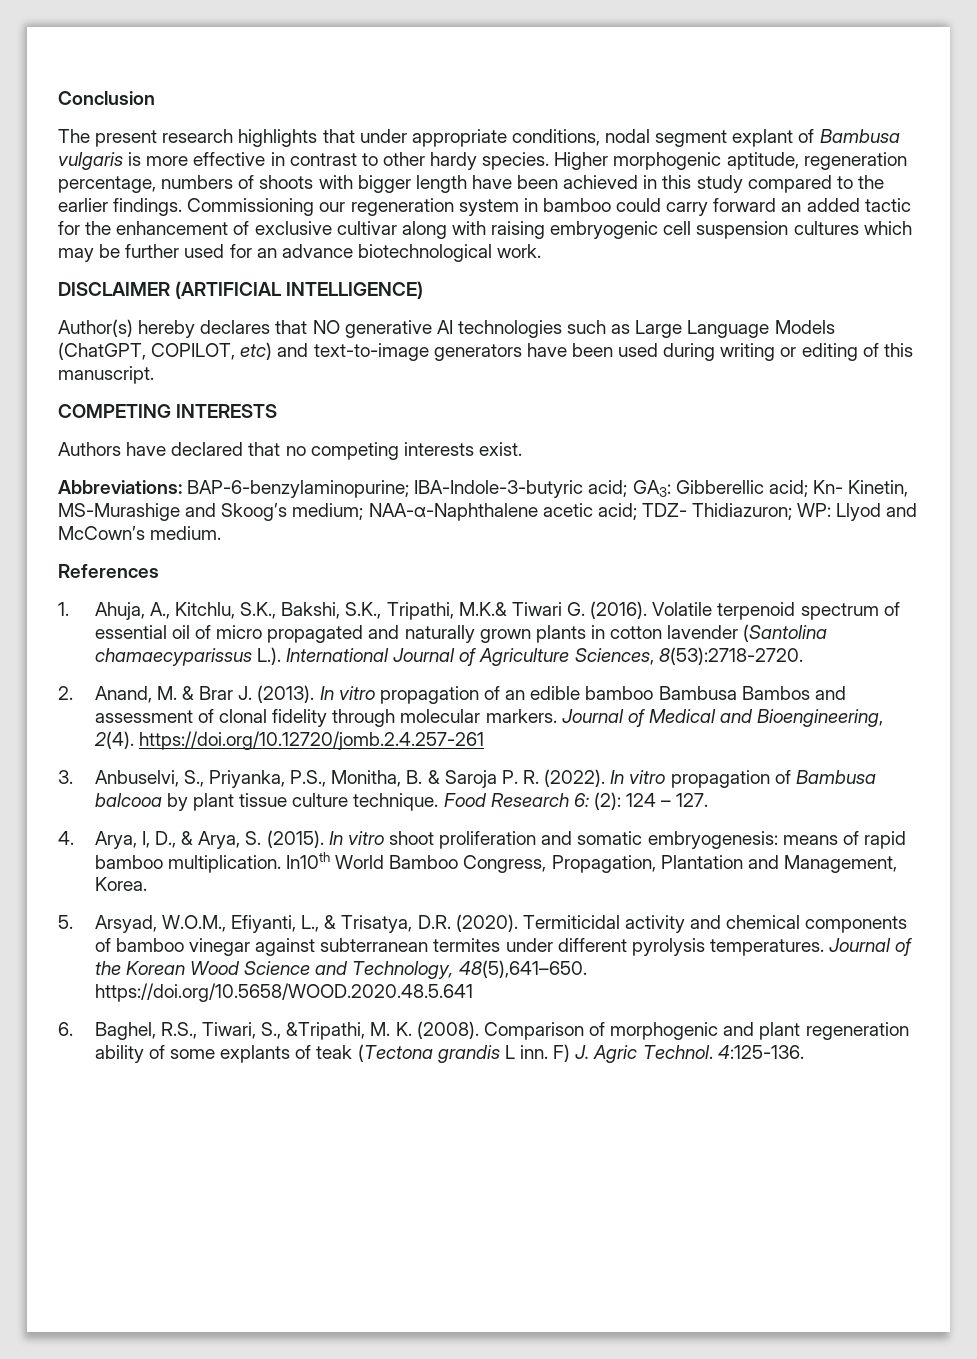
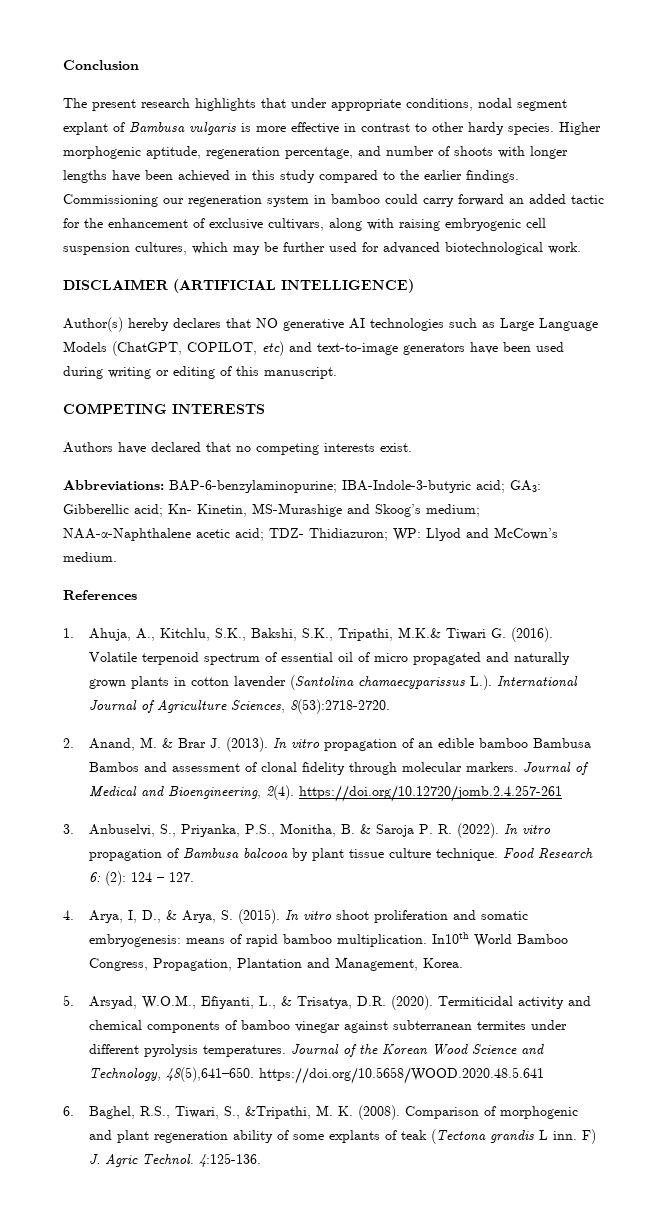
- Higher morphogenic aptitude, regeneration percentage, numbers of shoots with bigger length have been achieved in this study compared to the earlier findings.
+ Higher morphogenic aptitude, regeneration percentage, and number of shoots with longer lengths have been achieved in this study compared to the earlier findings.
- Commissioning our regeneration system in bamboo could carry forward an added tactic for the enhancement of exclusive cultivar along with raising embryogenic cell suspension cultures which may be further used for an advance biotechnological work.
+ Commissioning our regeneration system in bamboo could carry forward an added tactic for the enhancement of exclusive cultivars, along with raising embryogenic cell suspension cultures, which may be further used for advanced biotechnological work.

